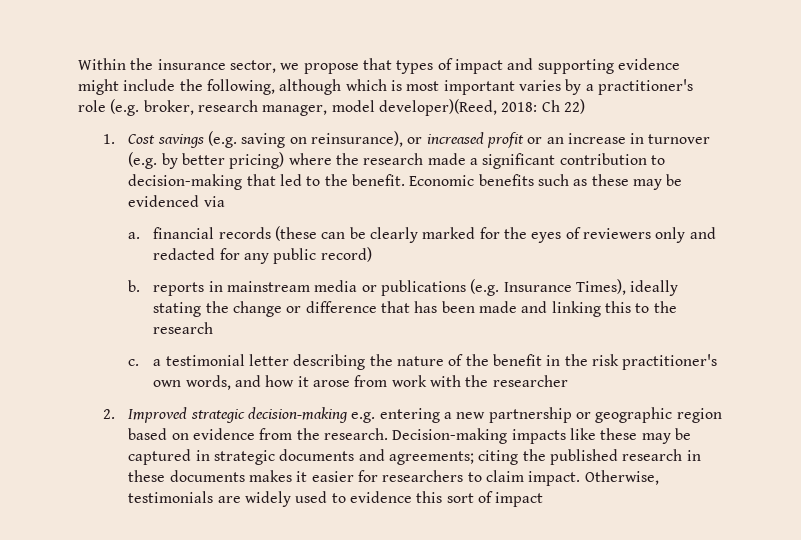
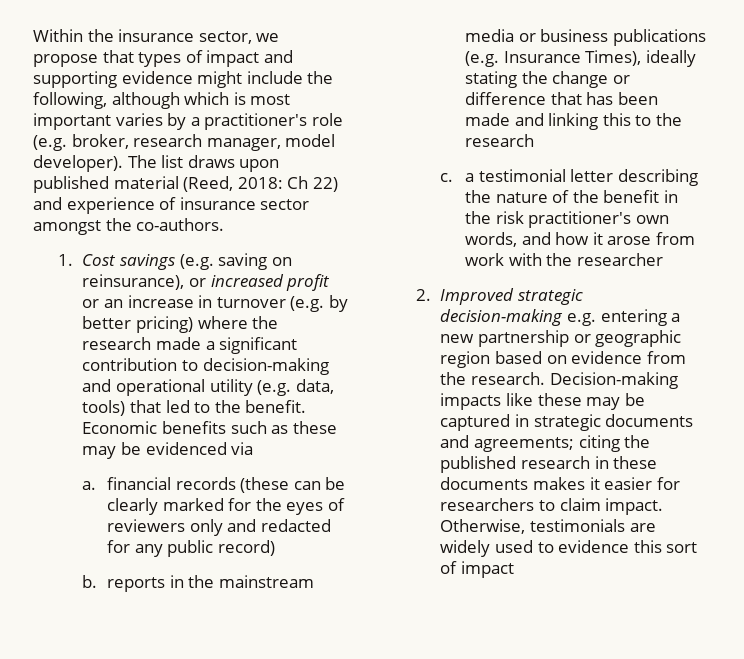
- Within the insurance sector, we propose that types of impact and supporting evidence might include the following, although which is most important varies by a practitioner's role (e.g. broker, research manager, model developer)(Reed, 2018: Ch 22)
+ Within the insurance sector, we propose that types of impact and supporting evidence might include the following, although which is most important varies by a practitioner's role (e.g. broker, research manager, model developer). The list draws upon published material (Reed, 2018: Ch 22) and experience of insurance sector amongst the co-authors.
- 1. Cost savings (e.g. saving on reinsurance), or increased profit or an increase in turnover (e.g. by better pricing) where the research made a significant contribution to decision-making that led to the benefit.
+ 1. Cost savings (e.g. saving on reinsurance), or increased profit or an increase in turnover (e.g. by better pricing) where the research made a significant contribution to decision-making and operational utility (e.g. data, tools) that led to the benefit.
- b. reports in mainstream media or publications (e.g. Insurance Times), ideally stating the change or difference that has been made and linking this to the research
+ b. reports in the mainstream media or business publications (e.g. Insurance Times), ideally stating the change or difference that has been made and linking this to the research

